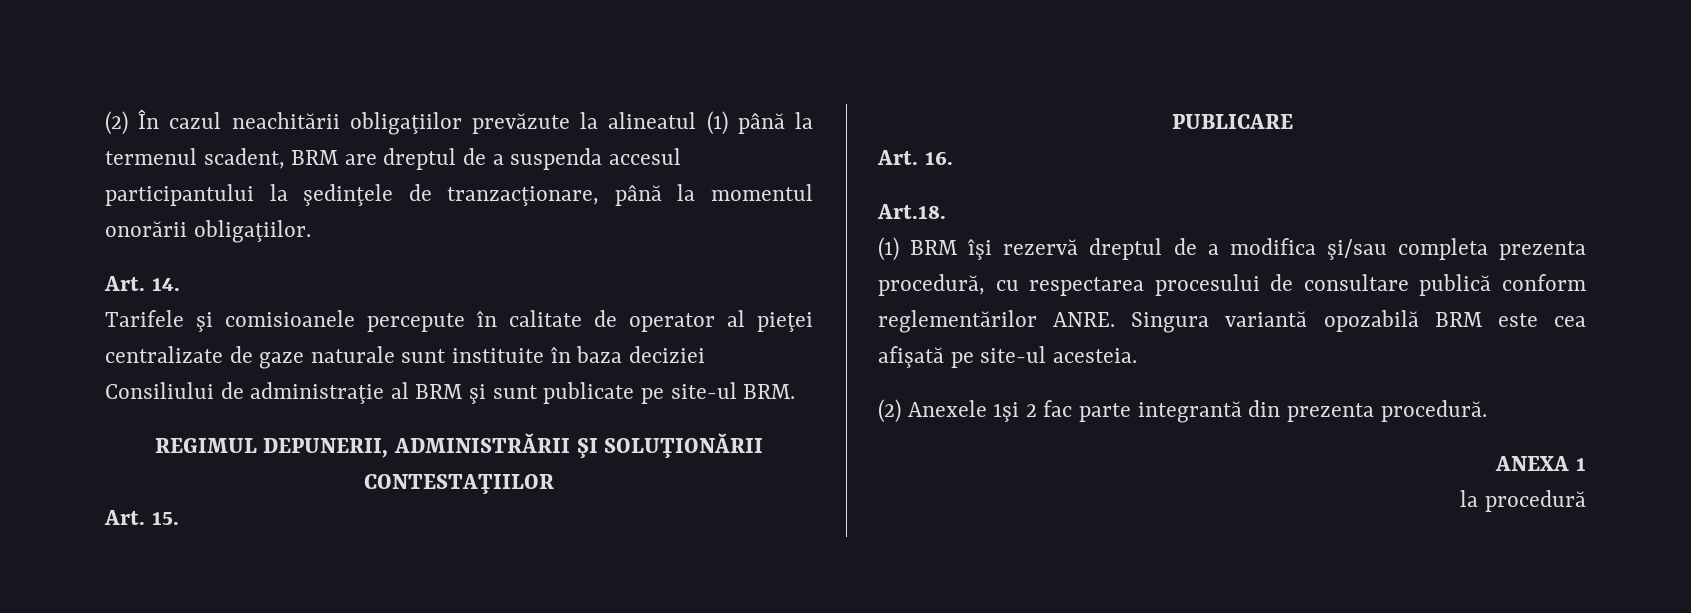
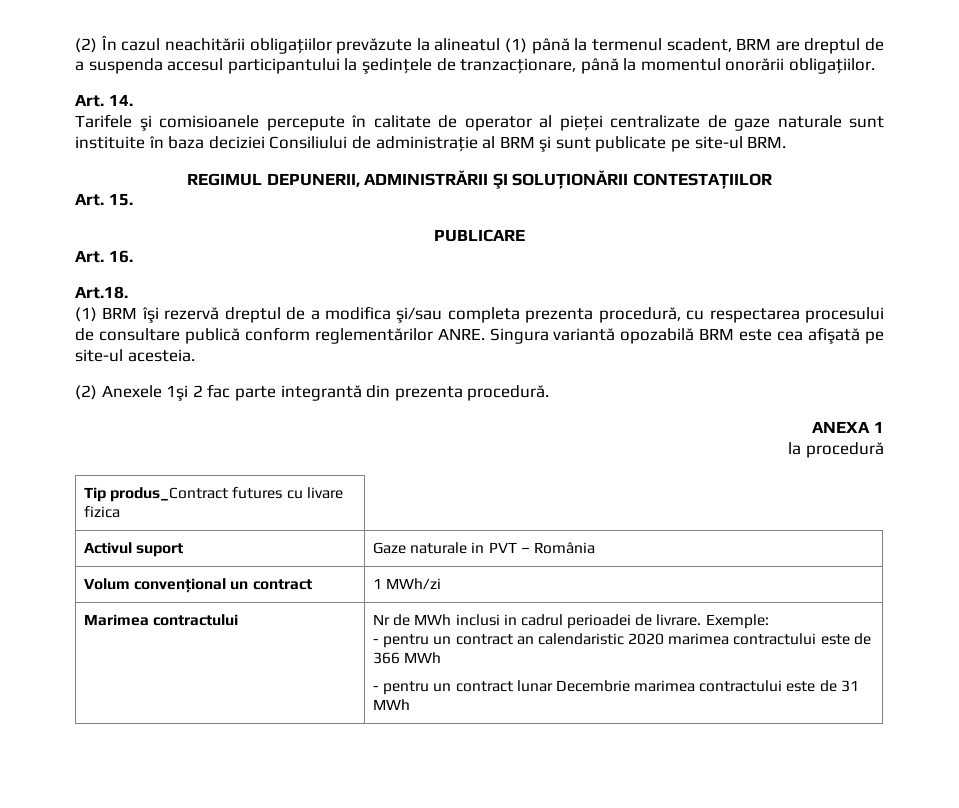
+ Tip produs_Contract futures cu livare fizica
+ Activul suport | Gaze naturale in PVT – România
+ Volum convențional un contract | 1 MWh/zi
+ Marimea contractului | Nr de MWh inclusi in cadrul perioadei de livrare. Exemple:
+ - pentru un contract an calendaristic 2020 marimea contractului este de 366 MWh
+ - pentru un contract lunar Decembrie marimea contractului este de 31 MWh

